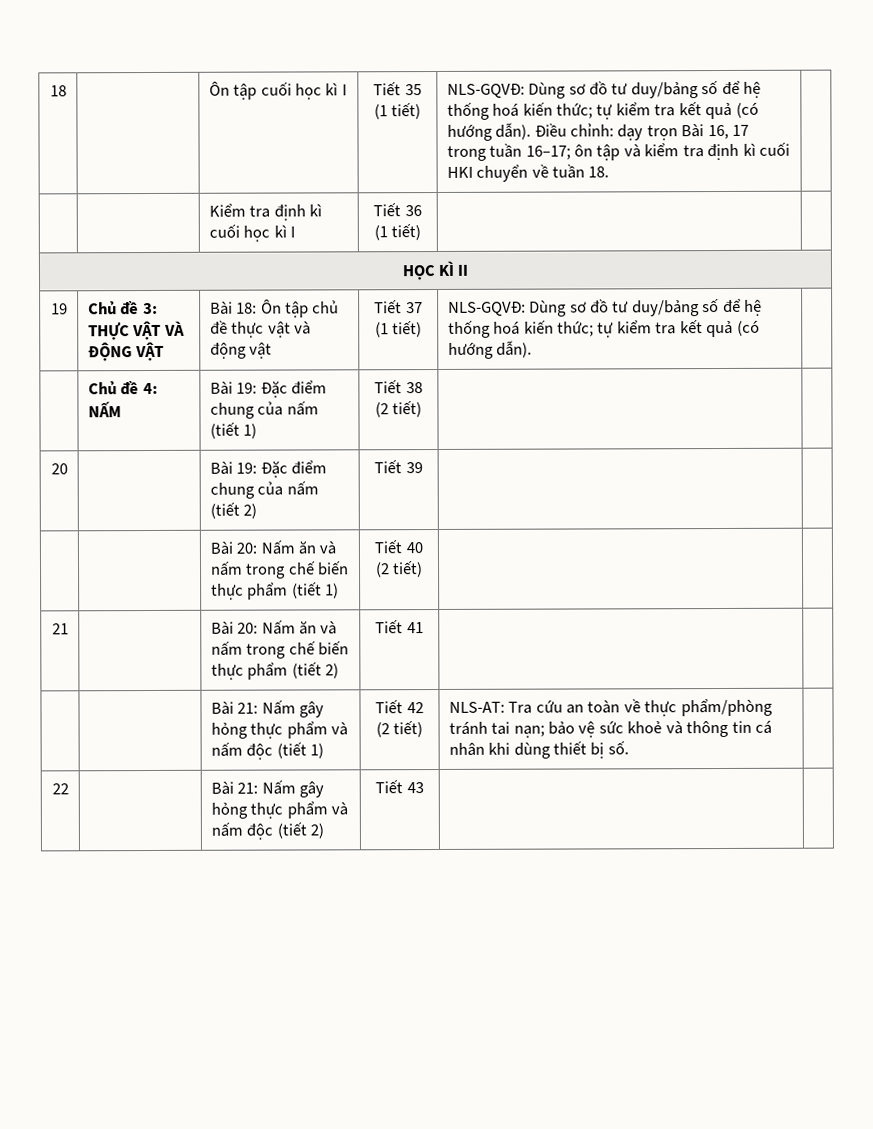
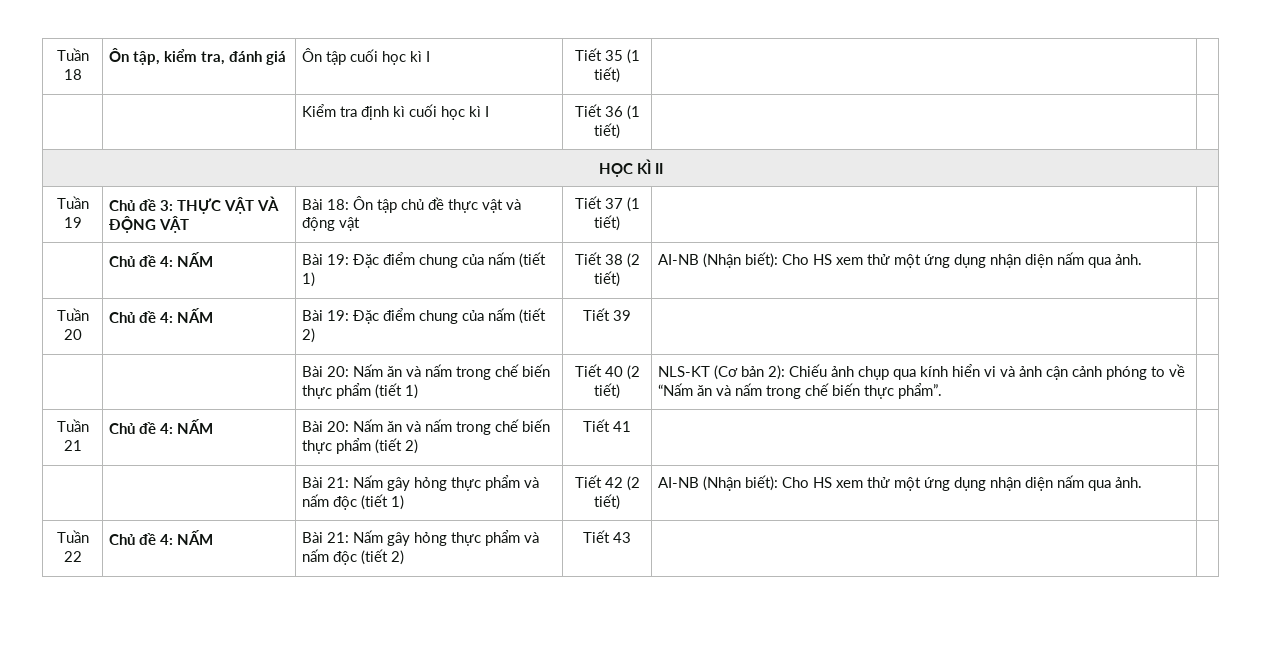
- 18
+ Tuần 18
+ Ôn tập, kiểm tra, đánh giá
- NLS-GQVĐ: Dùng sơ đồ tư duy/bảng số để hệ thống hoá kiến thức; tự kiểm tra kết quả (có hướng dẫn). Điều chỉnh: dạy trọn Bài 16, 17 trong tuần 16–17; ôn tập và kiểm tra định kì cuối HKI chuyển về tuần 18.
- 19
+ Tuần 19
- Tiết 37 (1 tiết) | NLS-GQVĐ: Dùng sơ đồ tư duy/bảng số để hệ thống hoá kiến thức; tự kiểm tra kết quả (có hướng dẫn).
+ Tiết 37 (1 tiết)
- | Chủ đề 4: NẤM | Bài 19: Đặc điểm chung của nấm (tiết 1) | Tiết 38 (2 tiết) | |
- 20 | | Bài 19: Đặc điểm chung của nấm (tiết 2) | Tiết 39 | |
+ | Chủ đề 4: NẤM | Bài 19: Đặc điểm chung của nấm (tiết 1) | Tiết 38 (2 tiết) | AI-NB (Nhận biết): Cho HS xem thử một ứng dụng nhận diện nấm qua ảnh. |
+ Tuần 20 | Chủ đề 4: NẤM | Bài 19: Đặc điểm chung của nấm (tiết 2) | Tiết 39 | |
- 21 | | Bài 20: Nấm ăn và nấm trong chế biến thực phẩm (tiết 2) | Tiết 41 | |
+ NLS-KT (Cơ bản 2): Chiếu ảnh chụp qua kính hiển vi và ảnh cận cảnh phóng to về “Nấm ăn và nấm trong chế biến thực phẩm”. |
+ Tuần 21 | Chủ đề 4: NẤM | Bài 20: Nấm ăn và nấm trong chế biến thực phẩm (tiết 2) | Tiết 41 | |
- Tiết 42 (2 tiết) | NLS-AT: Tra cứu an toàn về thực phẩm/phòng tránh tai nạn; bảo vệ sức khoẻ và thông tin cá nhân khi dùng thiết bị số. |
- 22 | | Bài 21: Nấm gây hỏng thực phẩm và nấm độc (tiết 2) | Tiết 43 | |
+ Tiết 42 (2 tiết) | AI-NB (Nhận biết): Cho HS xem thử một ứng dụng nhận diện nấm qua ảnh. |
+ Tuần 22 | Chủ đề 4: NẤM | Bài 21: Nấm gây hỏng thực phẩm và nấm độc (tiết 2) | Tiết 43 | |

